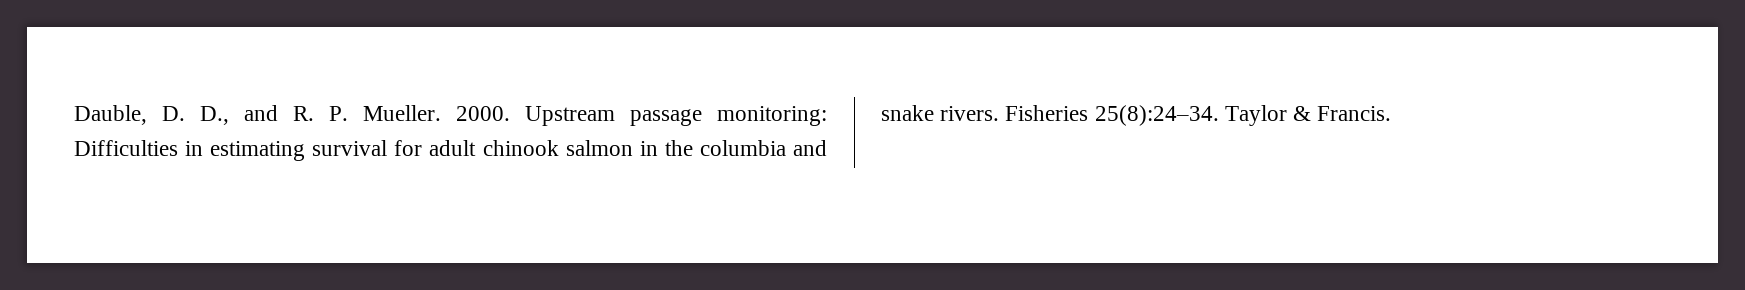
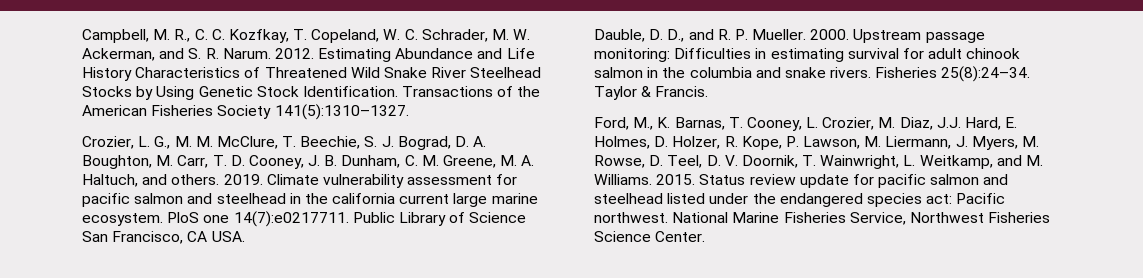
+ Campbell, M. R., C. C. Kozfkay, T. Copeland, W. C. Schrader, M. W. Ackerman, and S. R. Narum. 2012. Estimating Abundance and Life History Characteristics of Threatened Wild Snake River Steelhead Stocks by Using Genetic Stock Identification. Transactions of the American Fisheries Society 141(5):1310–1327.
+ Crozier, L. G., M. M. McClure, T. Beechie, S. J. Bograd, D. A. Boughton, M. Carr, T. D. Cooney, J. B. Dunham, C. M. Greene, M. A. Haltuch, and others. 2019. Climate vulnerability assessment for pacific salmon and steelhead in the california current large marine ecosystem. PloS one 14(7):e0217711. Public Library of Science San Francisco, CA USA.
+ Ford, M., K. Barnas, T. Cooney, L. Crozier, M. Diaz, J.J. Hard, E. Holmes, D. Holzer, R. Kope, P. Lawson, M. Liermann, J. Myers, M. Rowse, D. Teel, D. V. Doornik, T. Wainwright, L. Weitkamp, and M. Williams. 2015. Status review update for pacific salmon and steelhead listed under the endangered species act: Pacific northwest. National Marine Fisheries Service, Northwest Fisheries Science Center.

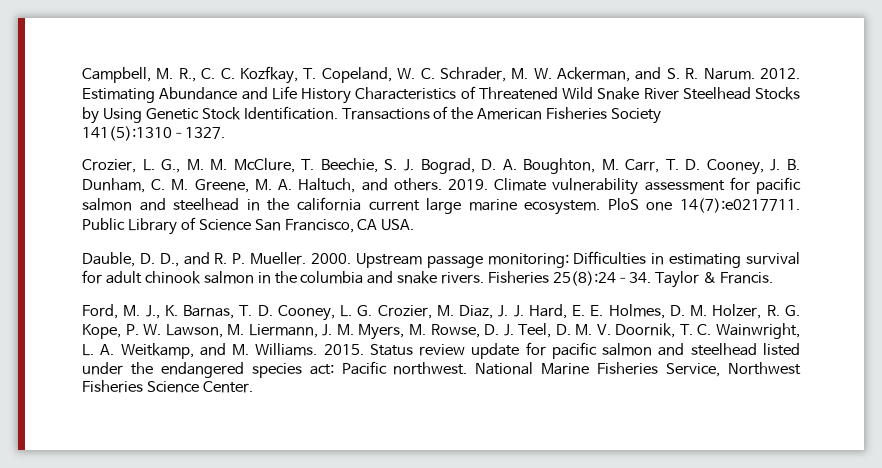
- Ford, M., K. Barnas, T. Cooney, L. Crozier, M. Diaz, J.J. Hard, E. Holmes, D. Holzer, R. Kope, P. Lawson, M. Liermann, J. Myers, M. Rowse, D. Teel, D. V. Doornik, T. Wainwright, L. Weitkamp, and M. Williams.
+ Ford, M. J., K. Barnas, T. D. Cooney, L. G. Crozier, M. Diaz, J. J. Hard, E. E. Holmes, D. M. Holzer, R. G. Kope, P. W. Lawson, M. Liermann, J. M. Myers, M. Rowse, D. J. Teel, D. M. V. Doornik, T. C. Wainwright, L. A. Weitkamp, and M. Williams.

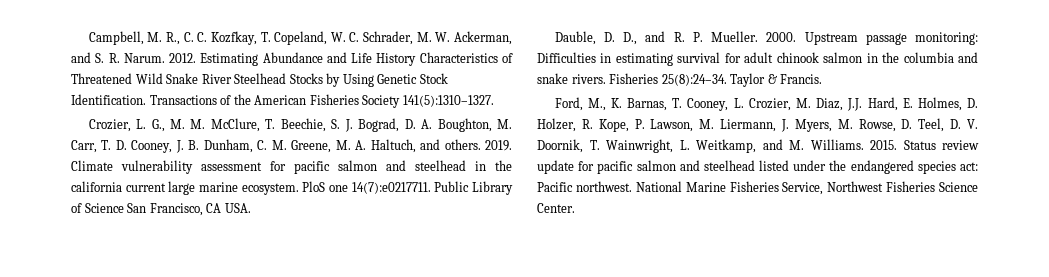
- Ford, M. J., K. Barnas, T. D. Cooney, L. G. Crozier, M. Diaz, J. J. Hard, E. E. Holmes, D. M. Holzer, R. G. Kope, P. W. Lawson, M. Liermann, J. M. Myers, M. Rowse, D. J. Teel, D. M. V. Doornik, T. C. Wainwright, L. A. Weitkamp, and M. Williams.
+ Ford, M., K. Barnas, T. Cooney, L. Crozier, M. Diaz, J.J. Hard, E. Holmes, D. Holzer, R. Kope, P. Lawson, M. Liermann, J. Myers, M. Rowse, D. Teel, D. V. Doornik, T. Wainwright, L. Weitkamp, and M. Williams.

